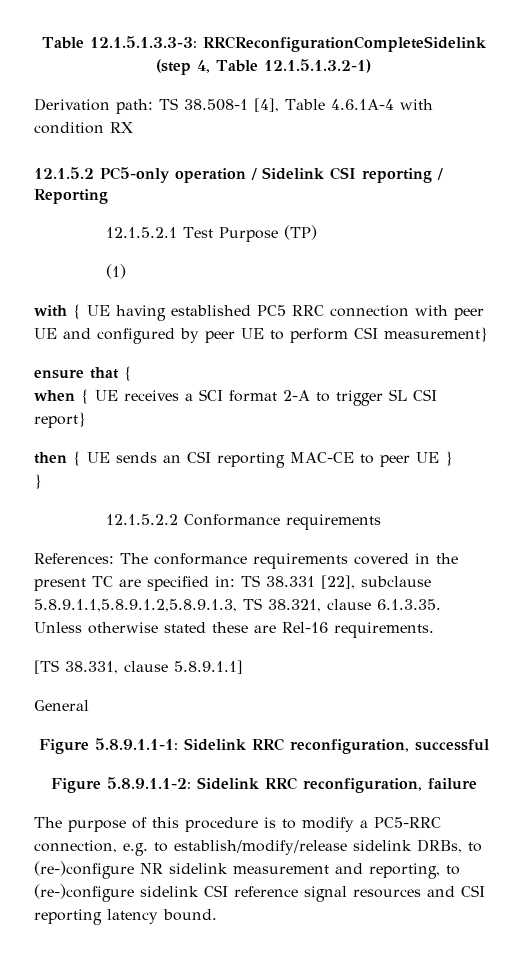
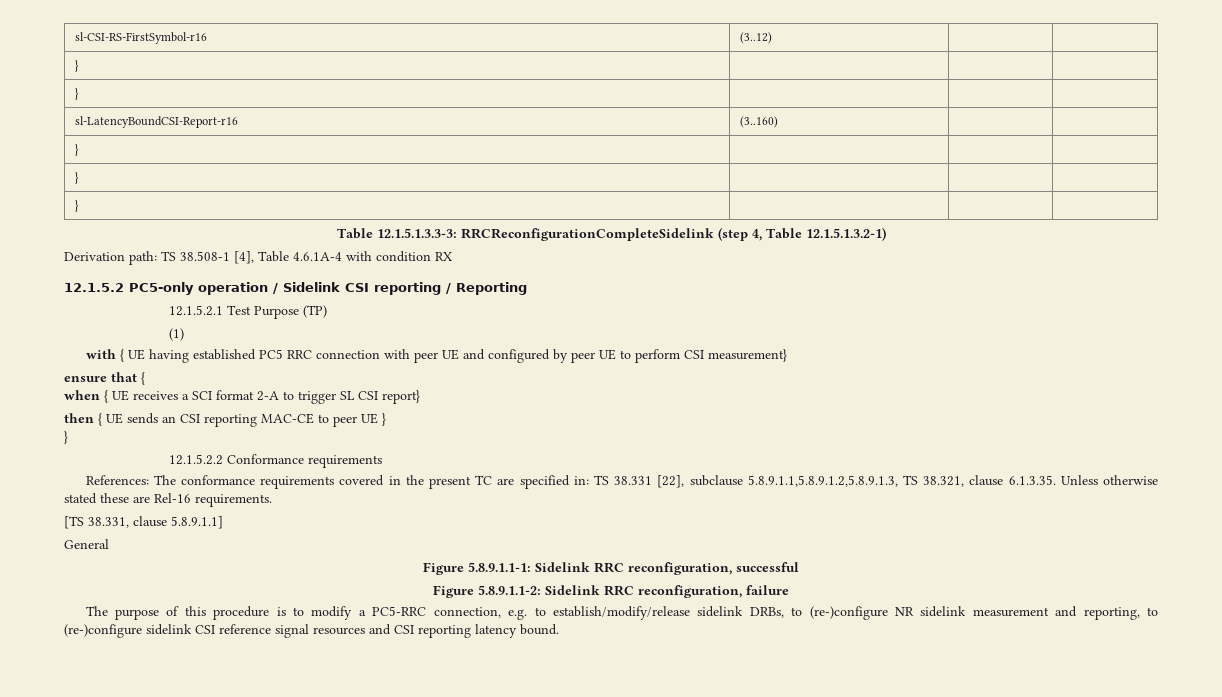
+ sl-CSI-RS-FirstSymbol-r16 | (3..12) | |
+ } | | |
+ } | | |
+ sl-LatencyBoundCSI-Report-r16 | (3..160) | |
+ } | | |
+ } | | |
+ } | | |

